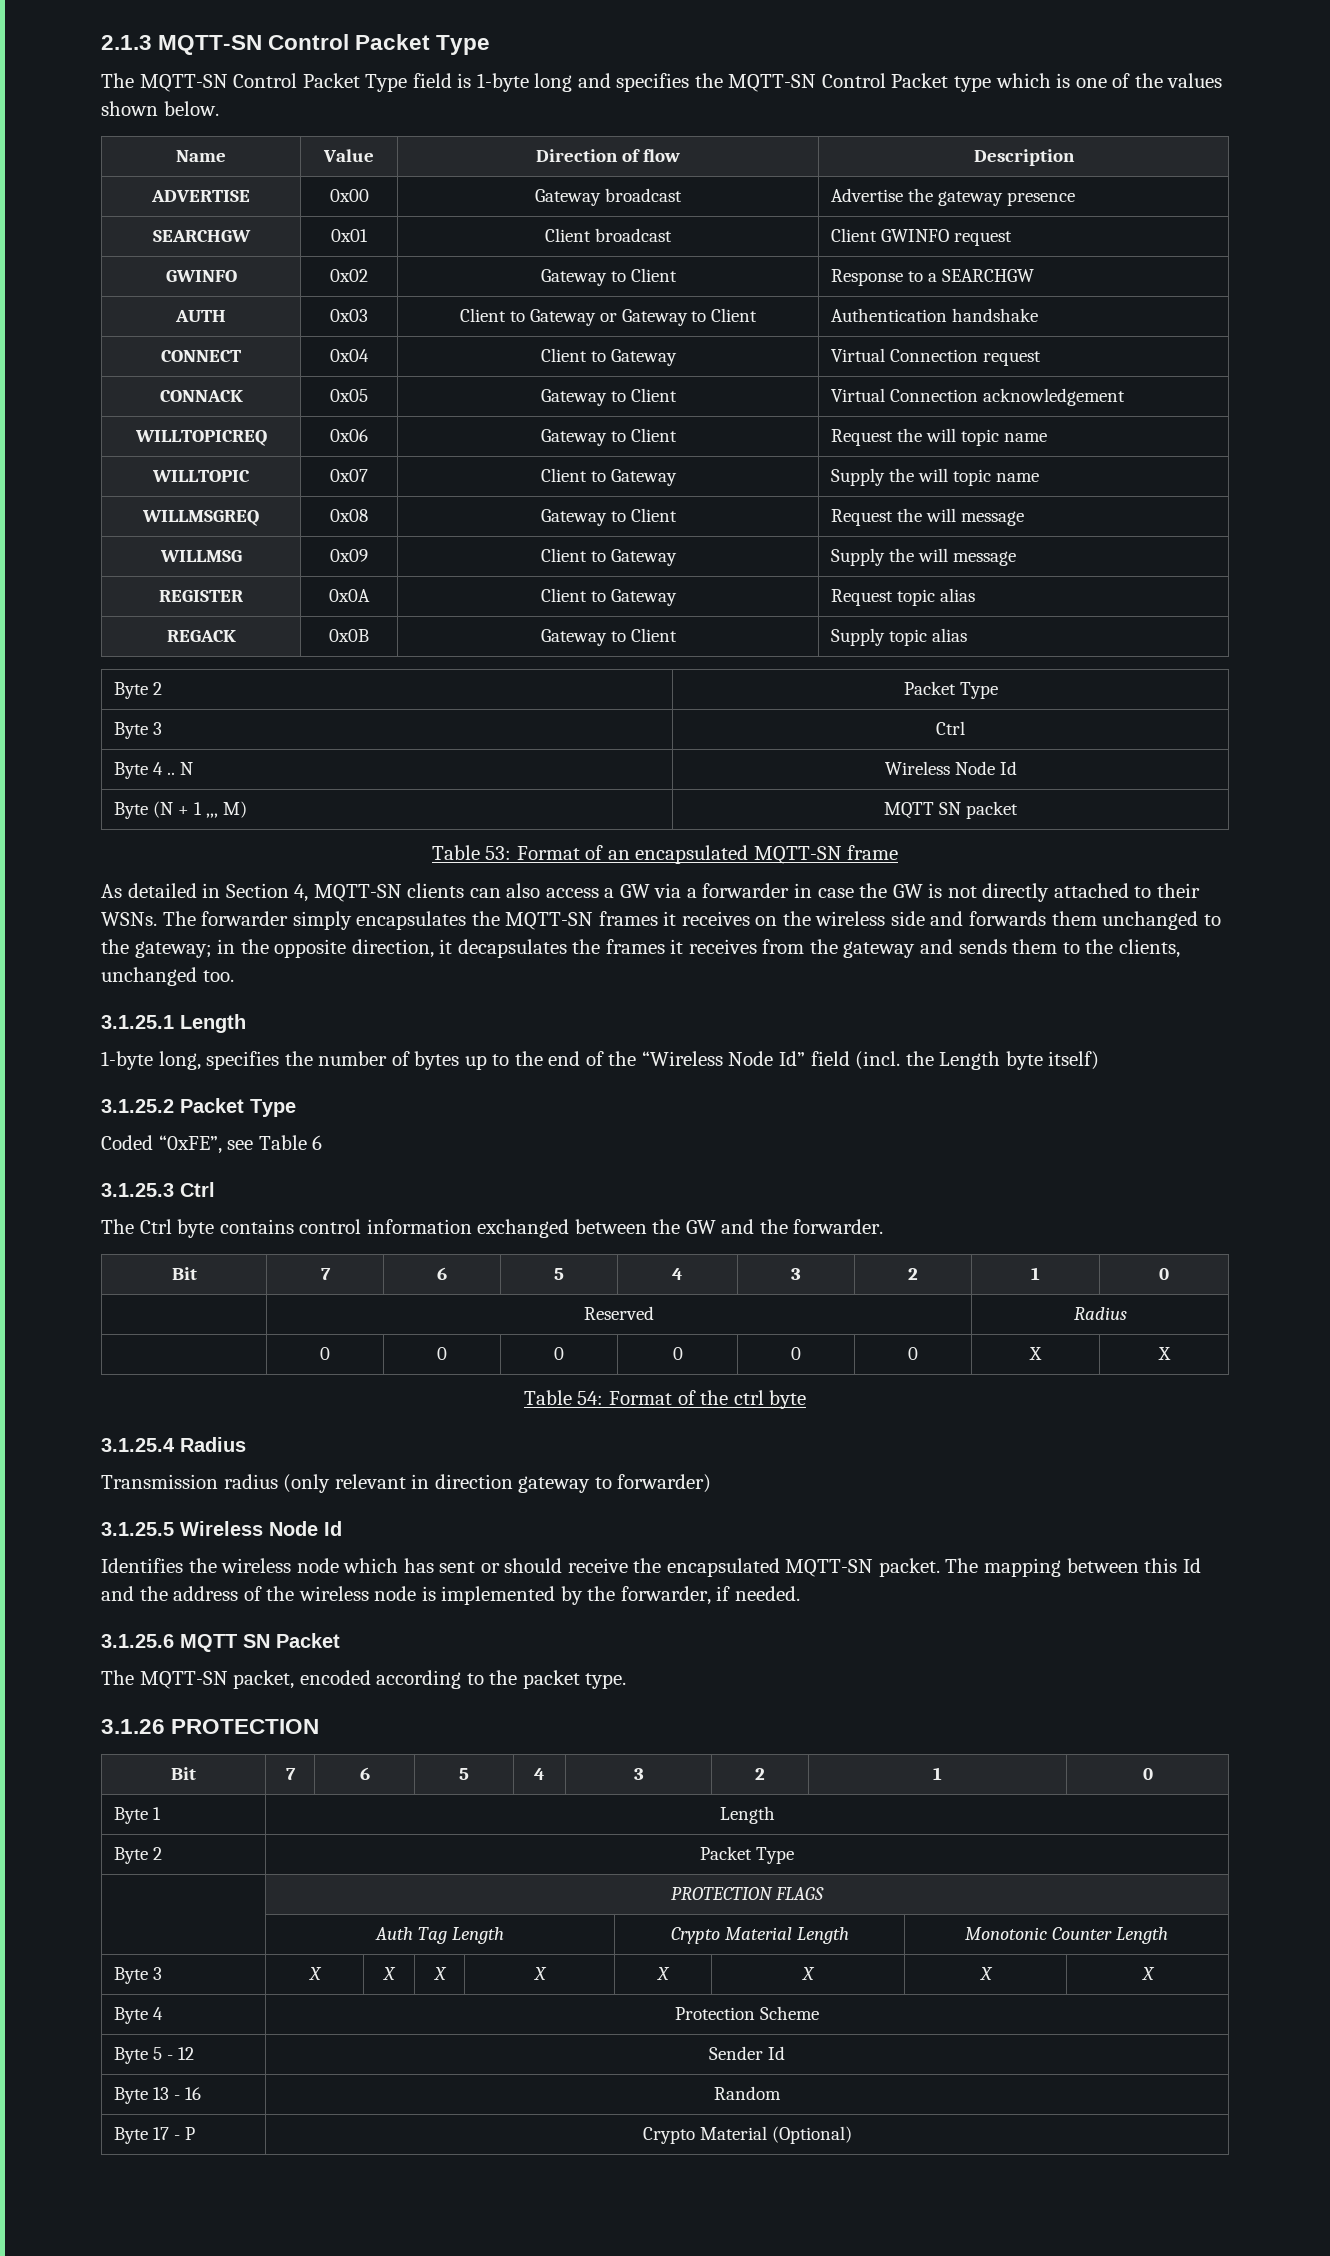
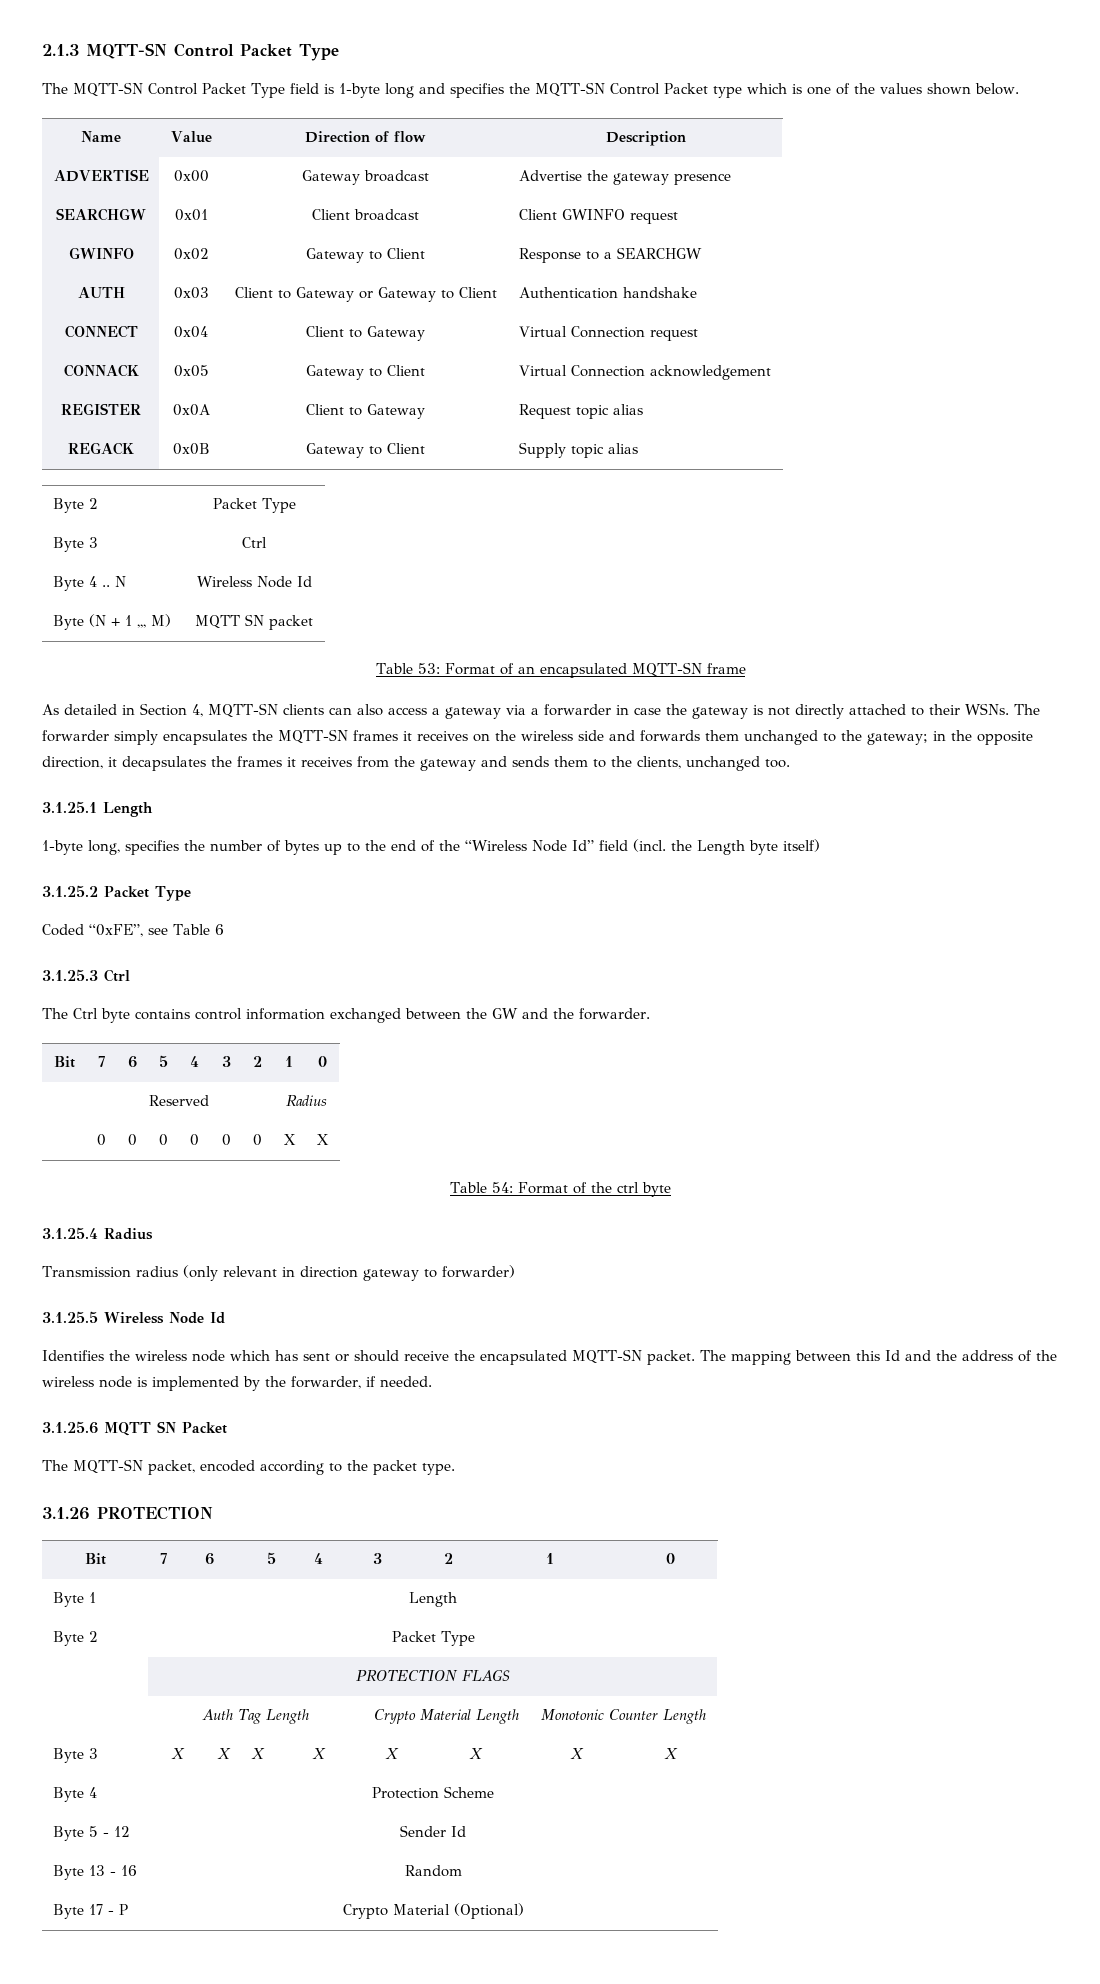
- WILLTOPICREQ | 0x06 | Gateway to Client | Request the will topic name
- WILLTOPIC | 0x07 | Client to Gateway | Supply the will topic name
- WILLMSGREQ | 0x08 | Gateway to Client | Request the will message
- WILLMSG | 0x09 | Client to Gateway | Supply the will message
- As detailed in Section 4, MQTT-SN clients can also access a GW via a forwarder in case the GW is not directly attached to their WSNs.
+ As detailed in Section 4, MQTT-SN clients can also access a gateway via a forwarder in case the gateway is not directly attached to their WSNs.

